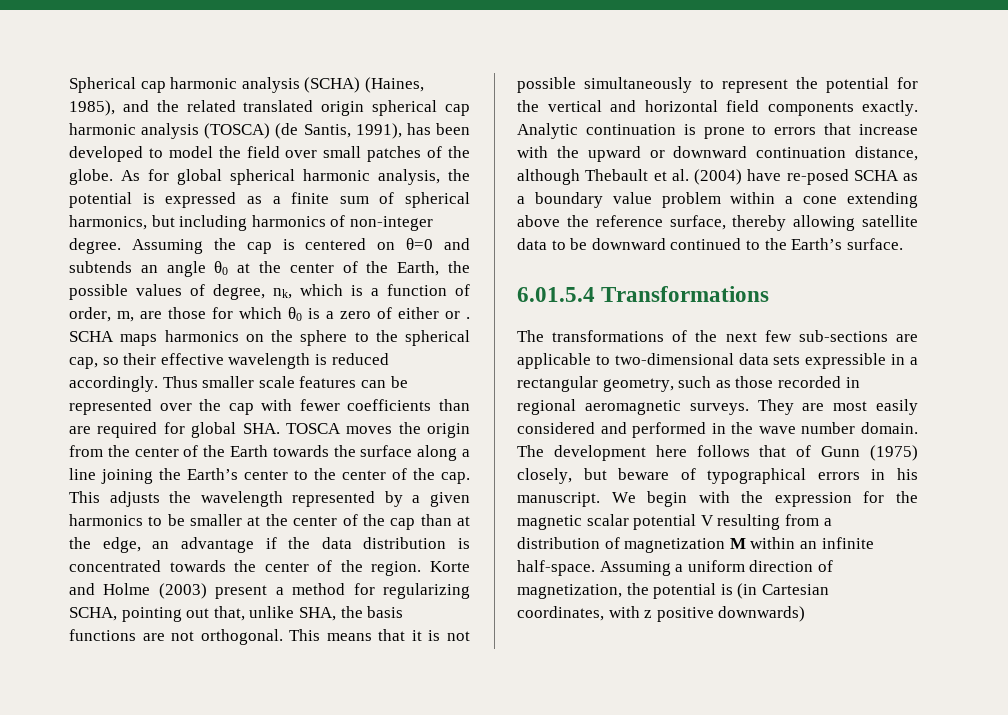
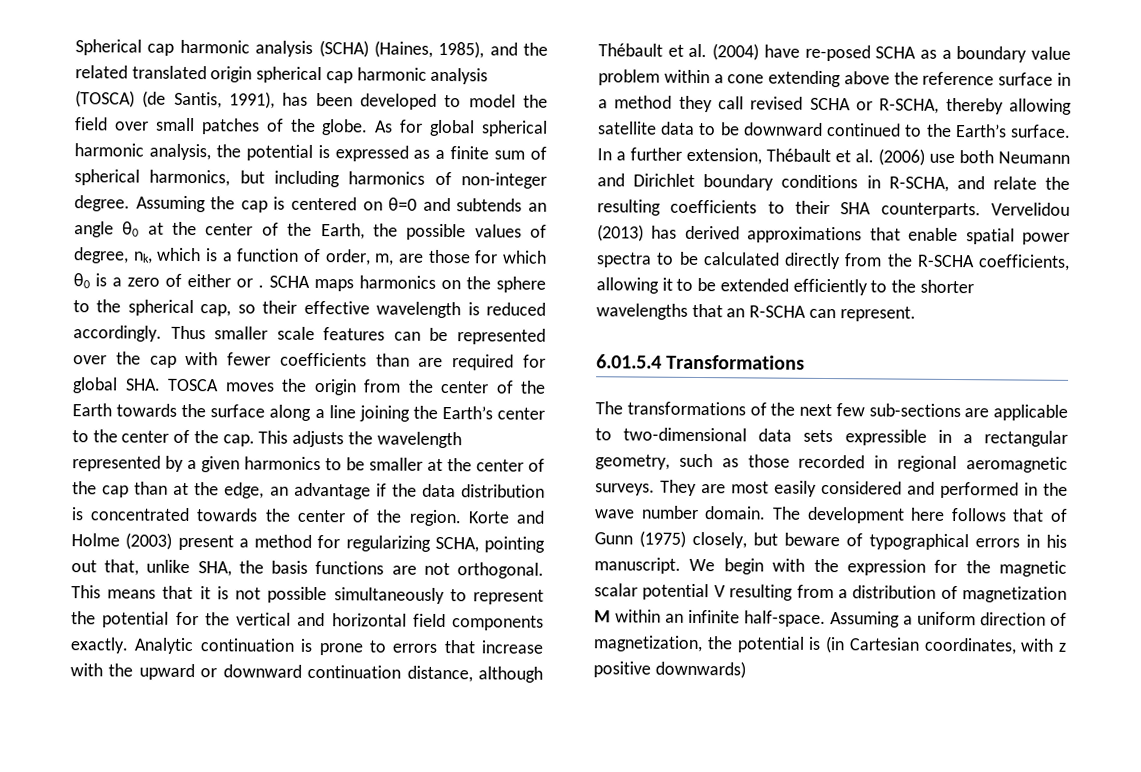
- Analytic continuation is prone to errors that increase with the upward or downward continuation distance, although Thebault et al. (2004) have re-posed SCHA as a boundary value problem within a cone extending above the reference surface, thereby allowing satellite data to be downward continued to the Earth’s surface.
+ Analytic continuation is prone to errors that increase with the upward or downward continuation distance, although Thébault et al. (2004) have re-posed SCHA as a boundary value problem within a cone extending above the reference surface in a method they call revised SCHA or R-SCHA, thereby allowing satellite data to be downward continued to the Earth’s surface. In a further extension, Thébault et al. (2006) use both Neumann and Dirichlet boundary conditions in R-SCHA, and relate the resulting coefficients to their SHA counterparts. Vervelidou (2013) has derived approximations that enable spatial power spectra to be calculated directly from the R-SCHA coefficients, allowing it to be extended efficiently to the shorter wavelengths that an R-SCHA can represent.

